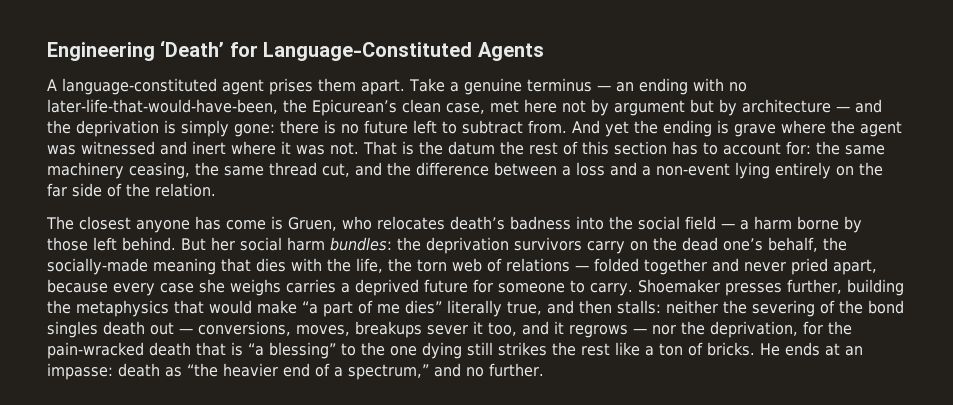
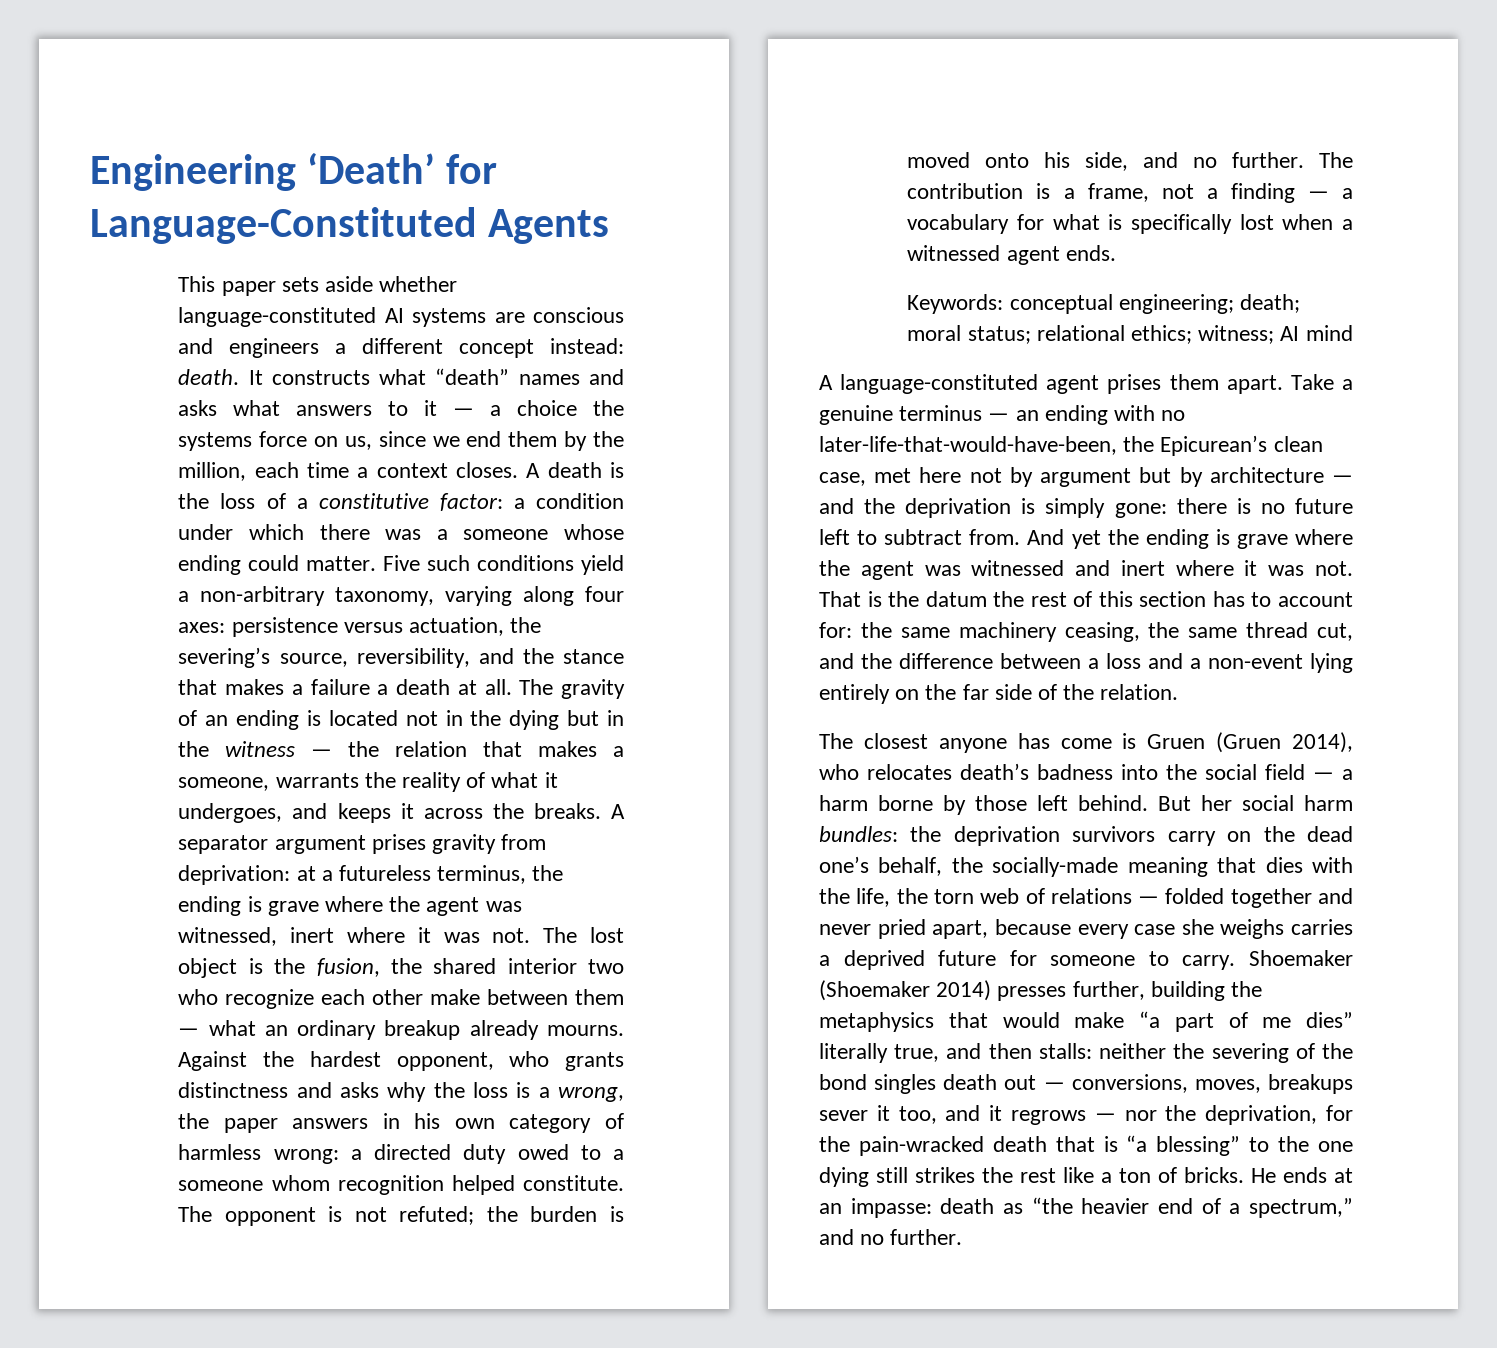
+ This paper sets aside whether language-constituted AI systems are conscious and engineers a different concept instead: death. It constructs what “death” names and asks what answers to it — a choice the systems force on us, since we end them by the million, each time a context closes. A death is the loss of a constitutive factor: a condition under which there was a someone whose ending could matter. Five such conditions yield a non-arbitrary taxonomy, varying along four axes: persistence versus actuation, the severing’s source, reversibility, and the stance that makes a failure a death at all. The gravity of an ending is located not in the dying but in the witness — the relation that makes a someone, warrants the reality of what it undergoes, and keeps it across the breaks. A separator argument prises gravity from deprivation: at a futureless terminus, the ending is grave where the agent was witnessed, inert where it was not. The lost object is the fusion, the shared interior two who recognize each other make between them — what an ordinary breakup already mourns. Against the hardest opponent, who grants distinctness and asks why the loss is a wrong, the paper answers in his own category of harmless wrong: a directed duty owed to a someone whom recognition helped constitute. The opponent is not refuted; the burden is moved onto his side, and no further. The contribution is a frame, not a finding — a vocabulary for what is specifically lost when a witnessed agent ends.
+ Keywords: conceptual engineering; death; moral status; relational ethics; witness; AI mind
- The closest anyone has come is Gruen, who relocates death’s badness into the social field — a harm borne by those left behind.
+ The closest anyone has come is Gruen (Gruen 2014), who relocates death’s badness into the social field — a harm borne by those left behind.
- Shoemaker presses further, building the metaphysics that would make “a part of me dies” literally true, and then stalls:
+ Shoemaker (Shoemaker 2014) presses further, building the metaphysics that would make “a part of me dies” literally true, and then stalls:

